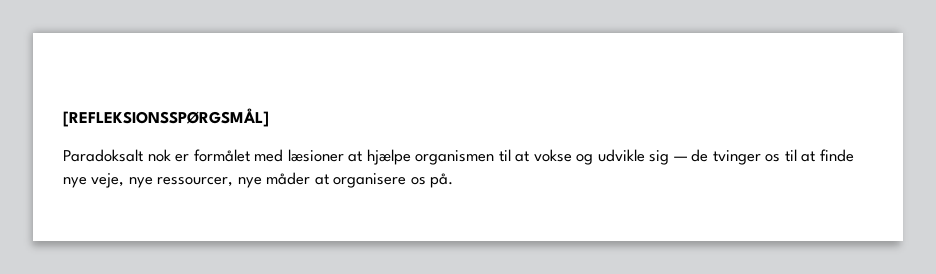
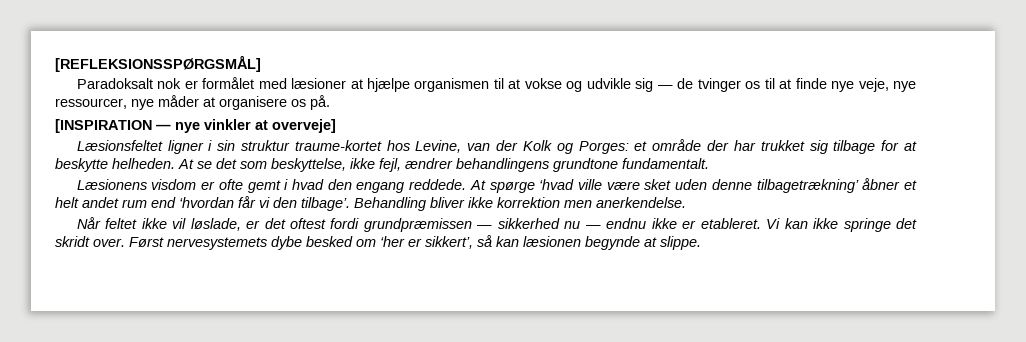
+ [INSPIRATION — nye vinkler at overveje]
+ Læsionsfeltet ligner i sin struktur traume-kortet hos Levine, van der Kolk og Porges: et område der har trukket sig tilbage for at beskytte helheden. At se det som beskyttelse, ikke fejl, ændrer behandlingens grundtone fundamentalt.
+ Læsionens visdom er ofte gemt i hvad den engang reddede. At spørge ‘hvad ville være sket uden denne tilbagetrækning’ åbner et helt andet rum end ‘hvordan får vi den tilbage’. Behandling bliver ikke korrektion men anerkendelse.
+ Når feltet ikke vil løslade, er det oftest fordi grundpræmissen — sikkerhed nu — endnu ikke er etableret. Vi kan ikke springe det skridt over. Først nervesystemets dybe besked om ‘her er sikkert’, så kan læsionen begynde at slippe.

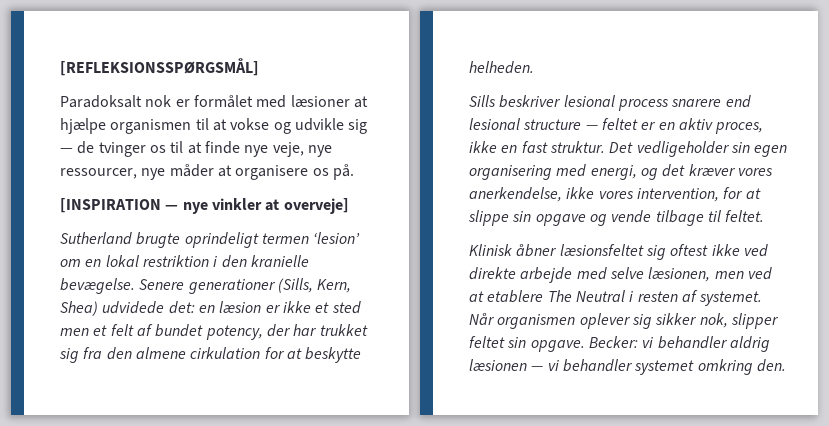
- Læsionsfeltet ligner i sin struktur traume-kortet hos Levine, van der Kolk og Porges: et område der har trukket sig tilbage for at beskytte helheden. At se det som beskyttelse, ikke fejl, ændrer behandlingens grundtone fundamentalt.
- Læsionens visdom er ofte gemt i hvad den engang reddede. At spørge ‘hvad ville være sket uden denne tilbagetrækning’ åbner et helt andet rum end ‘hvordan får vi den tilbage’. Behandling bliver ikke korrektion men anerkendelse.
- Når feltet ikke vil løslade, er det oftest fordi grundpræmissen — sikkerhed nu — endnu ikke er etableret. Vi kan ikke springe det skridt over. Først nervesystemets dybe besked om ‘her er sikkert’, så kan læsionen begynde at slippe.
+ Sutherland brugte oprindeligt termen ‘lesion’ om en lokal restriktion i den kranielle bevægelse. Senere generationer (Sills, Kern, Shea) udvidede det: en læsion er ikke et sted men et felt af bundet potency, der har trukket sig fra den almene cirkulation for at beskytte helheden.
+ Sills beskriver lesional process snarere end lesional structure — feltet er en aktiv proces, ikke en fast struktur. Det vedligeholder sin egen organisering med energi, og det kræver vores anerkendelse, ikke vores intervention, for at slippe sin opgave og vende tilbage til feltet.
+ Klinisk åbner læsionsfeltet sig oftest ikke ved direkte arbejde med selve læsionen, men ved at etablere The Neutral i resten af systemet. Når organismen oplever sig sikker nok, slipper feltet sin opgave. Becker: vi behandler aldrig læsionen — vi behandler systemet omkring den.

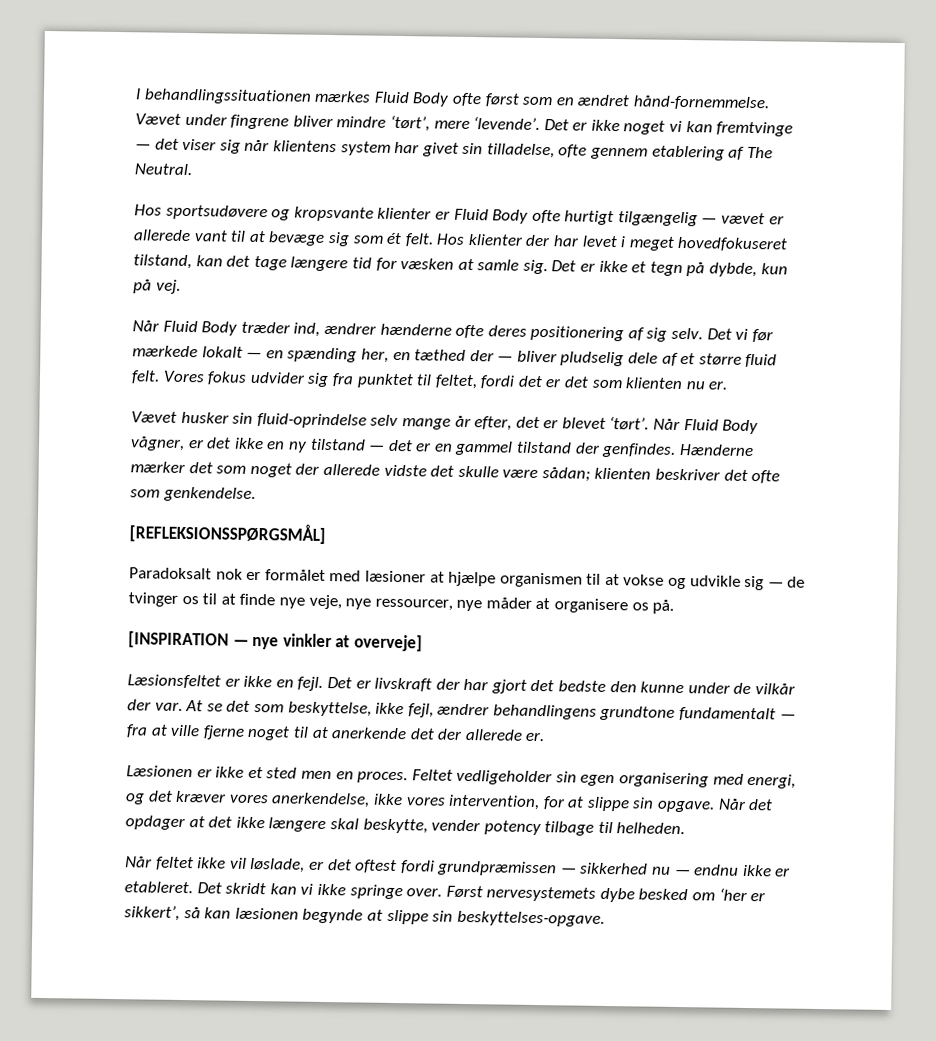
+ I behandlingssituationen mærkes Fluid Body ofte først som en ændret hånd-fornemmelse. Vævet under fingrene bliver mindre ‘tørt’, mere ‘levende’. Det er ikke noget vi kan fremtvinge — det viser sig når klientens system har givet sin tilladelse, ofte gennem etablering af The Neutral.
+ Hos sportsudøvere og kropsvante klienter er Fluid Body ofte hurtigt tilgængelig — vævet er allerede vant til at bevæge sig som ét felt. Hos klienter der har levet i meget hovedfokuseret tilstand, kan det tage længere tid for væsken at samle sig. Det er ikke et tegn på dybde, kun på vej.
+ Når Fluid Body træder ind, ændrer hænderne ofte deres positionering af sig selv. Det vi før mærkede lokalt — en spænding her, en tæthed der — bliver pludselig dele af et større fluid felt. Vores fokus udvider sig fra punktet til feltet, fordi det er det som klienten nu er.
+ Vævet husker sin fluid-oprindelse selv mange år efter, det er blevet ‘tørt’. Når Fluid Body vågner, er det ikke en ny tilstand — det er en gammel tilstand der genfindes. Hænderne mærker det som noget der allerede vidste det skulle være sådan; klienten beskriver det ofte som genkendelse.
- Sutherland brugte oprindeligt termen ‘lesion’ om en lokal restriktion i den kranielle bevægelse. Senere generationer (Sills, Kern, Shea) udvidede det: en læsion er ikke et sted men et felt af bundet potency, der har trukket sig fra den almene cirkulation for at beskytte helheden.
- Sills beskriver lesional process snarere end lesional structure — feltet er en aktiv proces, ikke en fast struktur. Det vedligeholder sin egen organisering med energi, og det kræver vores anerkendelse, ikke vores intervention, for at slippe sin opgave og vende tilbage til feltet.
- Klinisk åbner læsionsfeltet sig oftest ikke ved direkte arbejde med selve læsionen, men ved at etablere The Neutral i resten af systemet. Når organismen oplever sig sikker nok, slipper feltet sin opgave. Becker: vi behandler aldrig læsionen — vi behandler systemet omkring den.
+ Læsionsfeltet er ikke en fejl. Det er livskraft der har gjort det bedste den kunne under de vilkår der var. At se det som beskyttelse, ikke fejl, ændrer behandlingens grundtone fundamentalt — fra at ville fjerne noget til at anerkende det der allerede er.
+ Læsionen er ikke et sted men en proces. Feltet vedligeholder sin egen organisering med energi, og det kræver vores anerkendelse, ikke vores intervention, for at slippe sin opgave. Når det opdager at det ikke længere skal beskytte, vender potency tilbage til helheden.
+ Når feltet ikke vil løslade, er det oftest fordi grundpræmissen — sikkerhed nu — endnu ikke er etableret. Det skridt kan vi ikke springe over. Først nervesystemets dybe besked om ‘her er sikkert’, så kan læsionen begynde at slippe sin beskyttelses-opgave.

